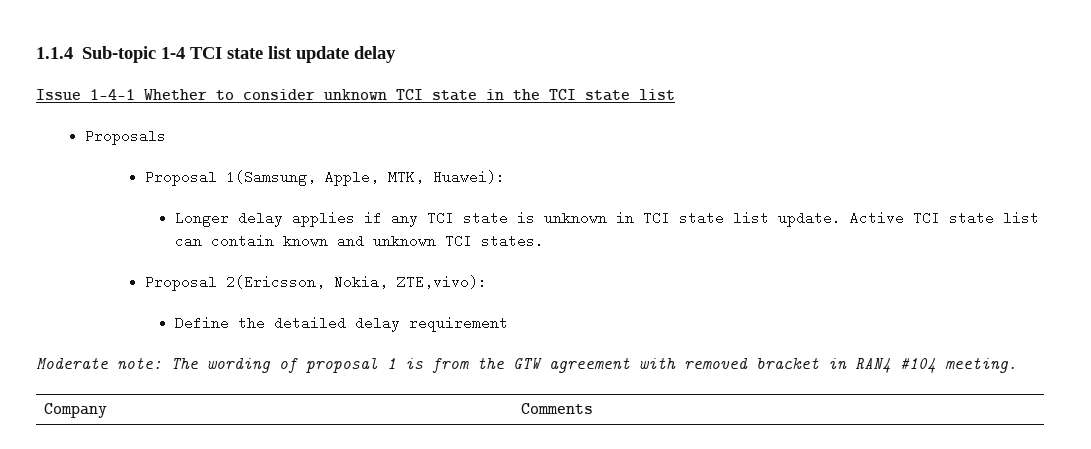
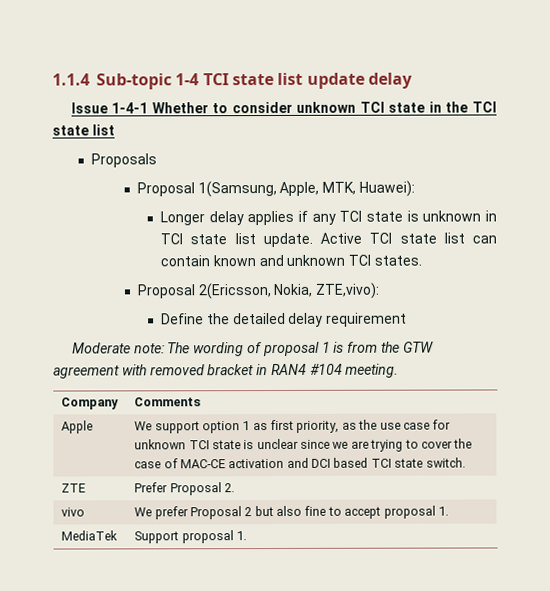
+ Apple | We support option 1 as first priority, as the use case for unknown TCI state is unclear since we are trying to cover the case of MAC-CE activation and DCI based TCI state switch.
+ ZTE | Prefer Proposal 2.
+ vivo | We prefer Proposal 2 but also fine to accept proposal 1.
+ MediaTek | Support proposal 1.

